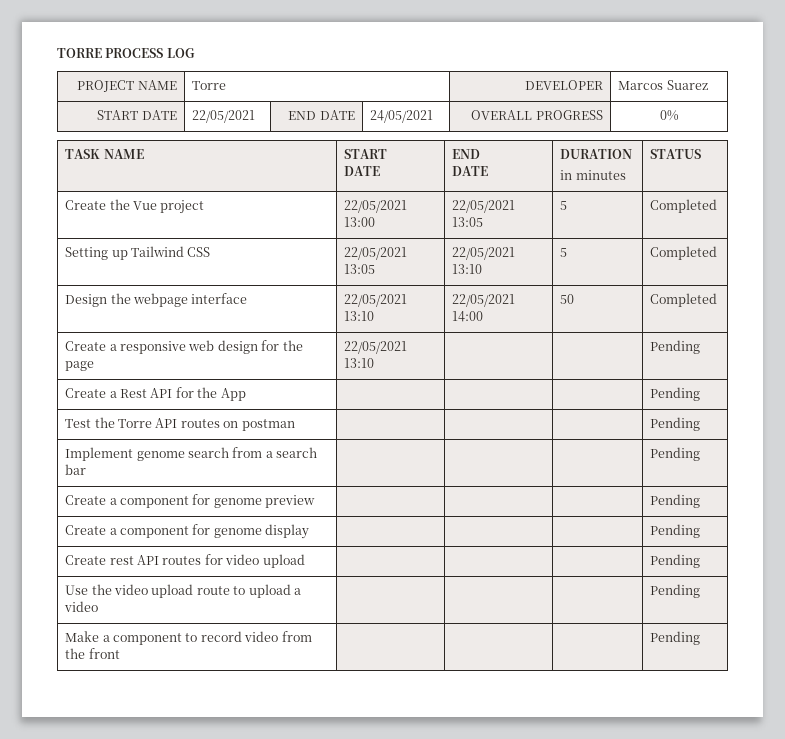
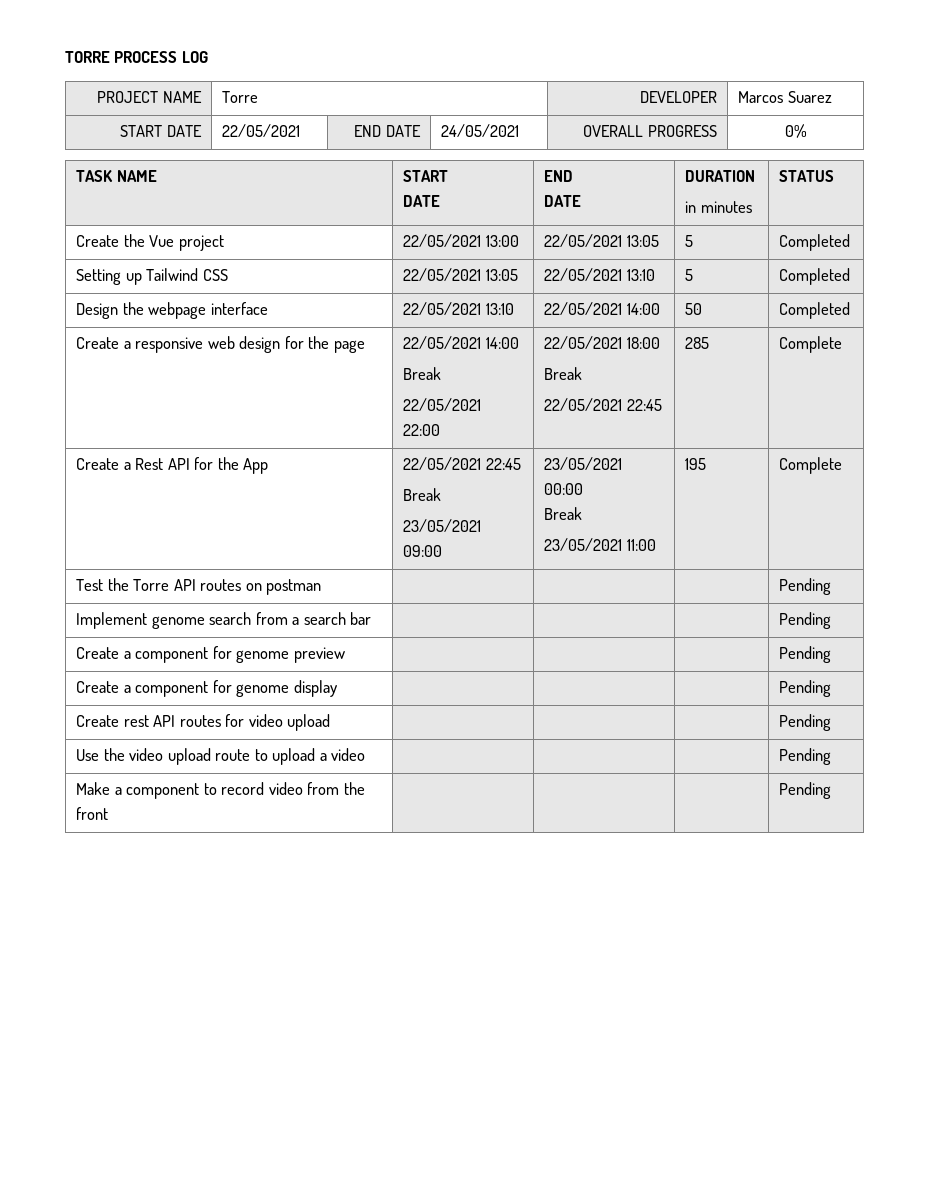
- Create a responsive web design for the page | 22/05/2021 13:10 | | | Pending
+ Create a responsive web design for the page | 22/05/2021 14:00
+ Break
+ 22/05/2021 22:00 | 22/05/2021 18:00
+ Break
+ 22/05/2021 22:45 | 285 | Complete
- Create a Rest API for the App | | | | Pending
+ Create a Rest API for the App | 22/05/2021 22:45
+ Break
+ 23/05/2021 09:00 | 23/05/2021 00:00
+ Break
+ 23/05/2021 11:00 | 195 | Complete

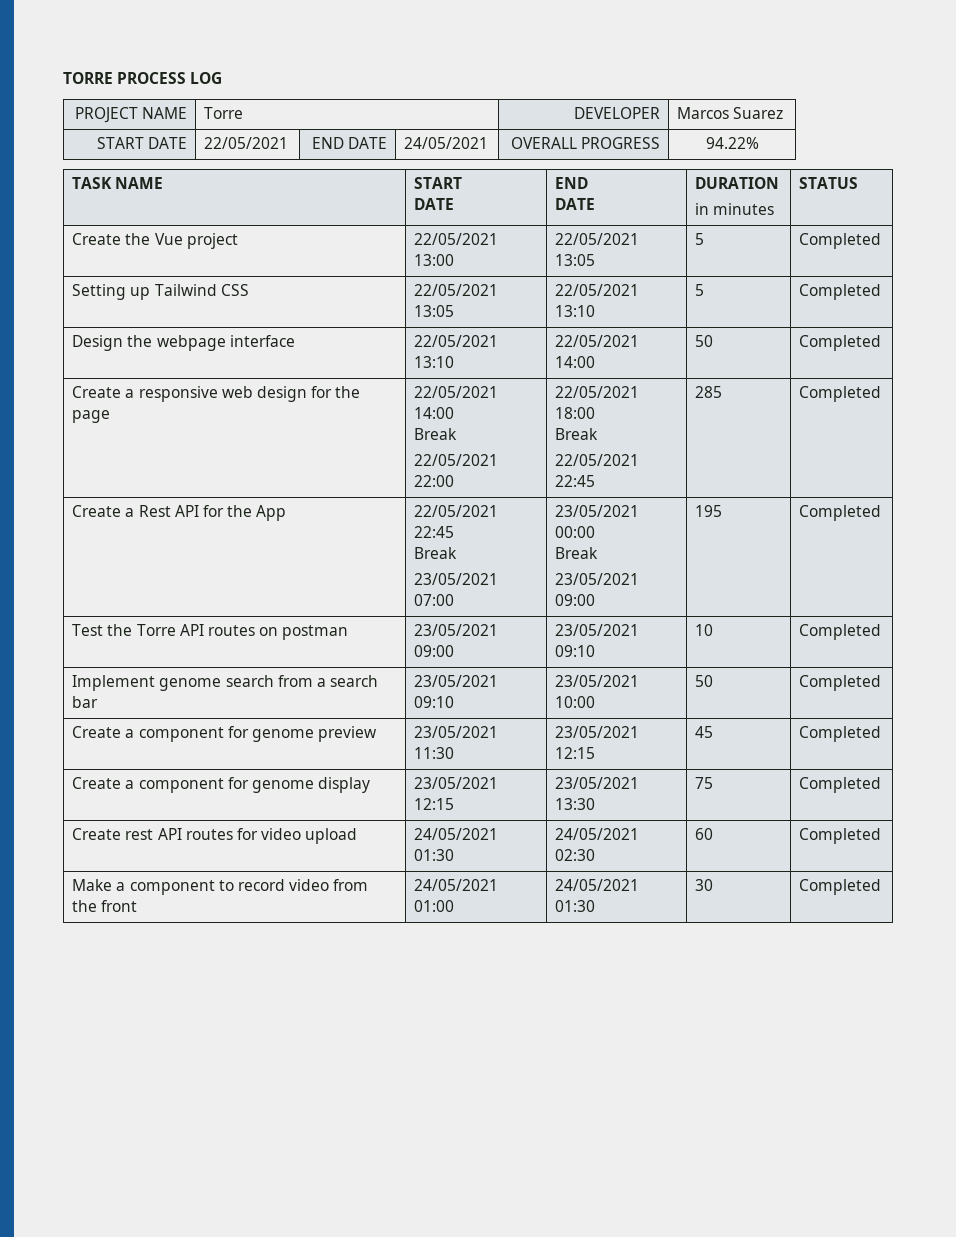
- START DATE | 22/05/2021 | END DATE | 24/05/2021 | OVERALL PROGRESS | 0%
+ START DATE | 22/05/2021 | END DATE | 24/05/2021 | OVERALL PROGRESS | 94.22%
  Create a responsive web design for the page | 22/05/2021 14:00
  Break
  22/05/2021 22:00 | 22/05/2021 18:00
  Break
- 22/05/2021 22:45 | 285 | Complete
+ 22/05/2021 22:45 | 285 | Completed
  Create a Rest API for the App | 22/05/2021 22:45
  Break
- 23/05/2021 09:00 | 23/05/2021 00:00
+ 23/05/2021 07:00 | 23/05/2021 00:00
  Break
- 23/05/2021 11:00 | 195 | Complete
+ 23/05/2021 09:00 | 195 | Completed
- Test the Torre API routes on postman | | | | Pending
+ Test the Torre API routes on postman | 23/05/2021 09:00 | 23/05/2021 09:10 | 10 | Completed
- Implement genome search from a search bar | | | | Pending
+ Implement genome search from a search bar | 23/05/2021 09:10 | 23/05/2021 10:00 | 50 | Completed
- Create a component for genome preview | | | | Pending
+ Create a component for genome preview | 23/05/2021 11:30 | 23/05/2021 12:15 | 45 | Completed
- Create a component for genome display | | | | Pending
+ Create a component for genome display | 23/05/2021 12:15 | 23/05/2021 13:30 | 75 | Completed
- Create rest API routes for video upload | | | | Pending
- Use the video upload route to upload a video | | | | Pending
+ Create rest API routes for video upload | 24/05/2021 01:30 | 24/05/2021 02:30 | 60 | Completed
- Make a component to record video from the front | | | | Pending
+ Make a component to record video from the front | 24/05/2021 01:00 | 24/05/2021 01:30 | 30 | Completed

